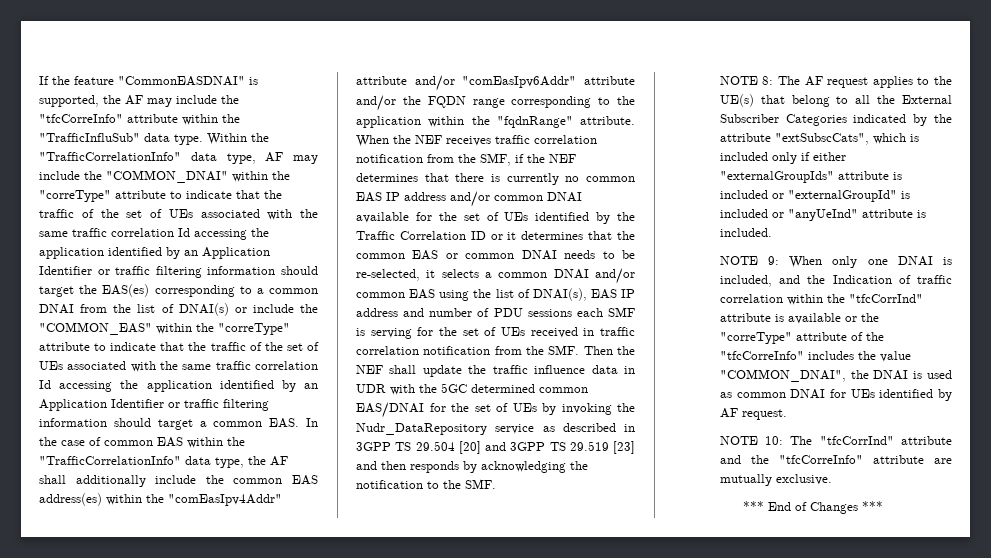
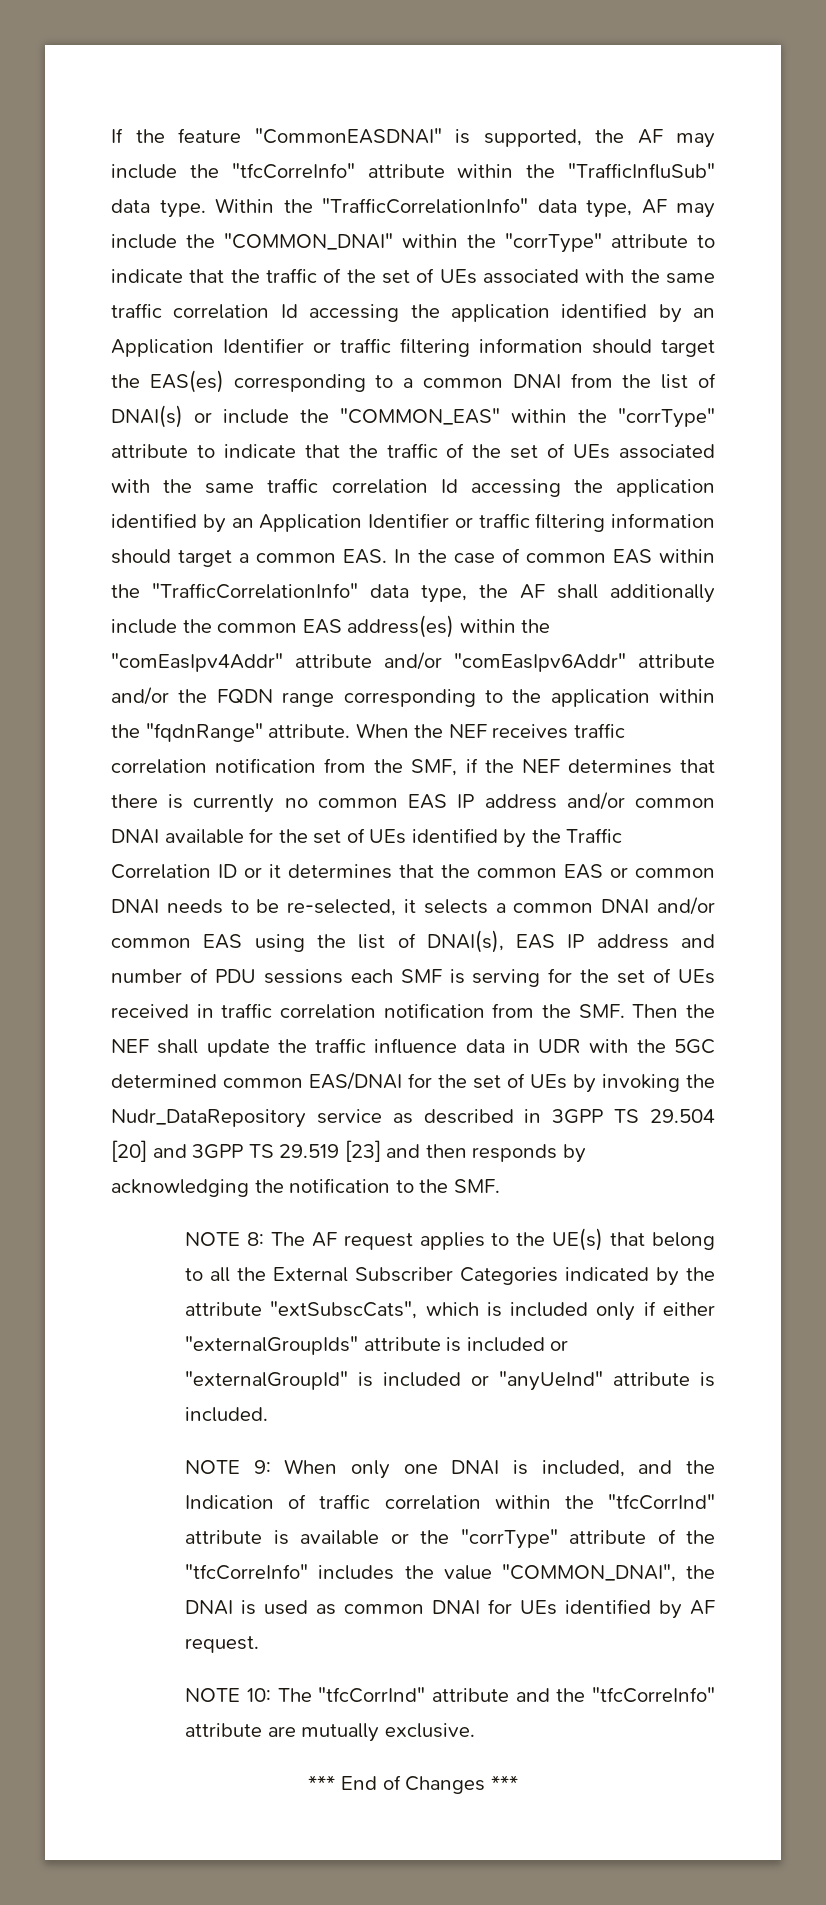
- Within the "TrafficCorrelationInfo" data type, AF may include the "COMMON_DNAI" within the "correType" attribute to indicate that the traffic of the set of UEs associated with the same traffic correlation Id accessing the application identified by an Application Identifier or traffic filtering information should target the EAS(es) corresponding to a common DNAI from the list of DNAI(s) or include the "COMMON_EAS" within the "correType" attribute to indicate that the traffic of the set of UEs associated with the same traffic correlation Id accessing the application identified by an Application Identifier or traffic filtering information should target a common EAS. In the case of common EAS within the "TrafficCorrelationInfo" data type, the AF shall additionally include the common EAS address(es) within the "comEasIpv4Addr" attribute and/or "comEasIpv6Addr" attribute and/or the FQDN range corresponding to the application within the "fqdnRange" attribute.
+ Within the "TrafficCorrelationInfo" data type, AF may include the "COMMON_DNAI" within the "corrType" attribute to indicate that the traffic of the set of UEs associated with the same traffic correlation Id accessing the application identified by an Application Identifier or traffic filtering information should target the EAS(es) corresponding to a common DNAI from the list of DNAI(s) or include the "COMMON_EAS" within the "corrType" attribute to indicate that the traffic of the set of UEs associated with the same traffic correlation Id accessing the application identified by an Application Identifier or traffic filtering information should target a common EAS. In the case of common EAS within the "TrafficCorrelationInfo" data type, the AF shall additionally include the common EAS address(es) within the "comEasIpv4Addr" attribute and/or "comEasIpv6Addr" attribute and/or the FQDN range corresponding to the application within the "fqdnRange" attribute.
- NOTE 9: When only one DNAI is included, and the Indication of traffic correlation within the "tfcCorrInd" attribute is available or the "correType" attribute of the "tfcCorreInfo" includes the value "COMMON_DNAI", the DNAI is used as common DNAI for UEs identified by AF request.
+ NOTE 9: When only one DNAI is included, and the Indication of traffic correlation within the "tfcCorrInd" attribute is available or the "corrType" attribute of the "tfcCorreInfo" includes the value "COMMON_DNAI", the DNAI is used as common DNAI for UEs identified by AF request.

